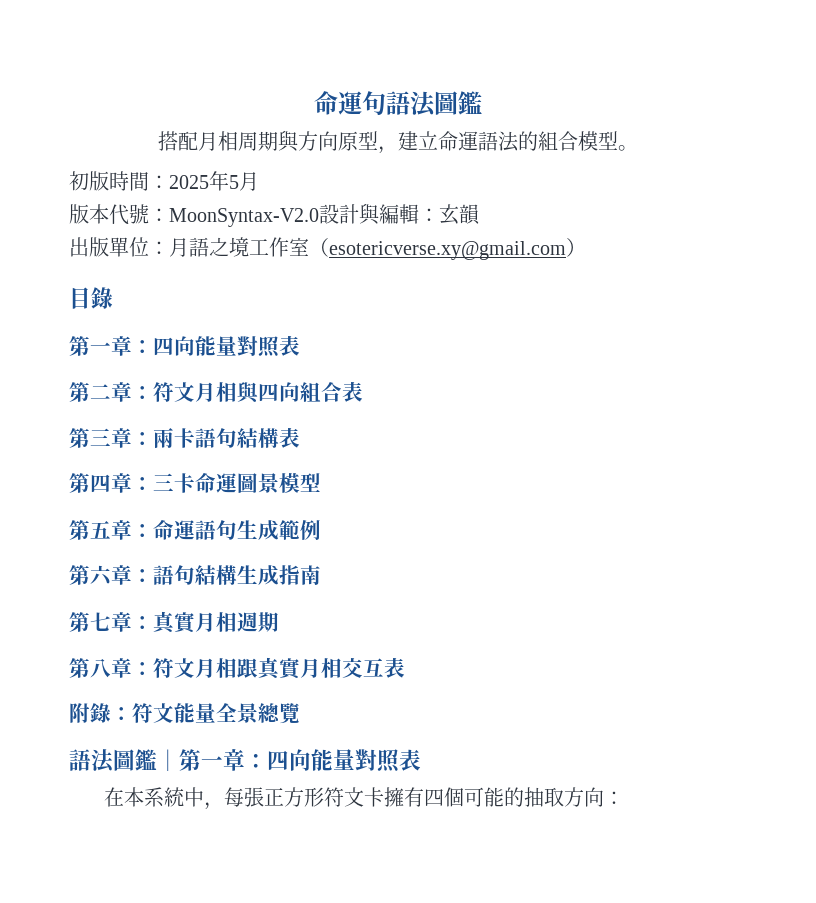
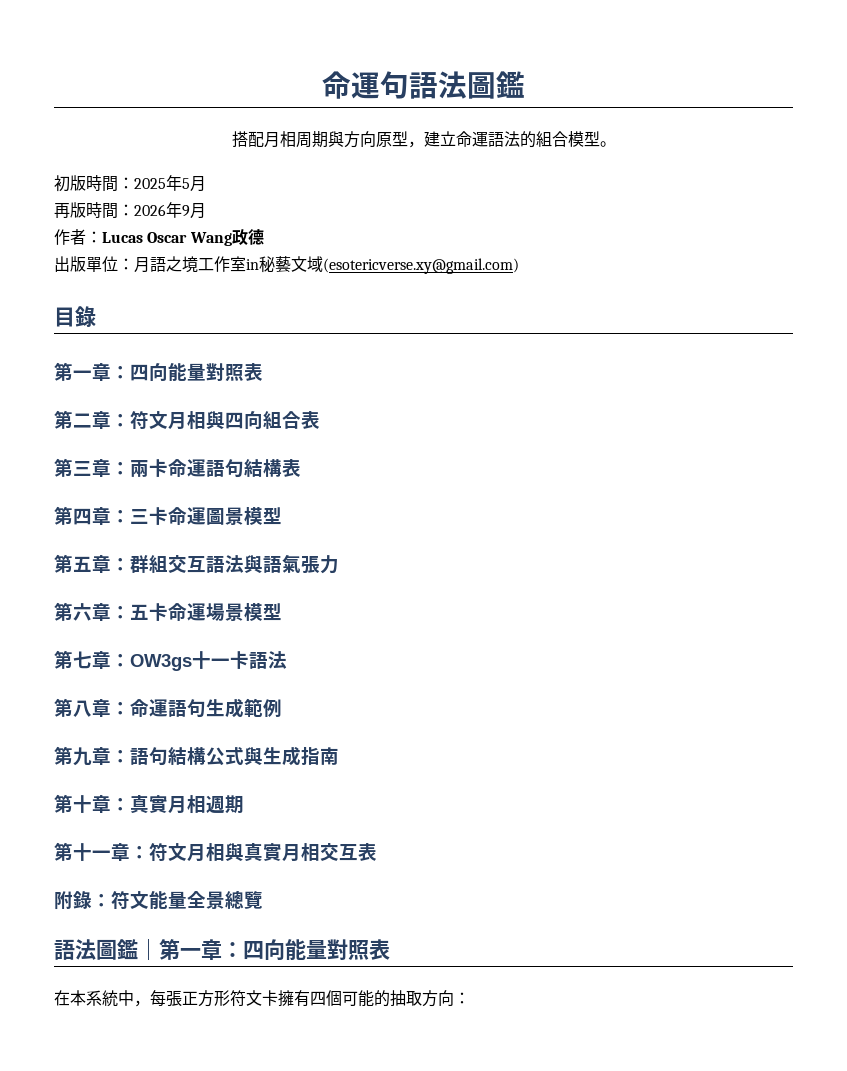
- 版本代號：MoonSyntax-V2.0設計與編輯：玄韻
+ 再版時間：2026年9月
+ 作者：Lucas Oscar Wang政德
- 出版單位：月語之境工作室（esotericverse.xy@gmail.com）
+ 出版單位：月語之境工作室in秘藝文域(esotericverse.xy@gmail.com)
- 第三章：兩卡語句結構表
+ 第三章：兩卡命運語句結構表
- 第五章：命運語句生成範例
+ 第五章：群組交互語法與語氣張力
+ 第六章：五卡命運場景模型
+ 第七章：OW3gs十一卡語法
+ 第八章：命運語句生成範例
- 第六章：語句結構生成指南
+ 第九章：語句結構公式與生成指南
- 第七章：真實月相週期
+ 第十章：真實月相週期
- 第八章：符文月相跟真實月相交互表
+ 第十一章：符文月相與真實月相交互表

